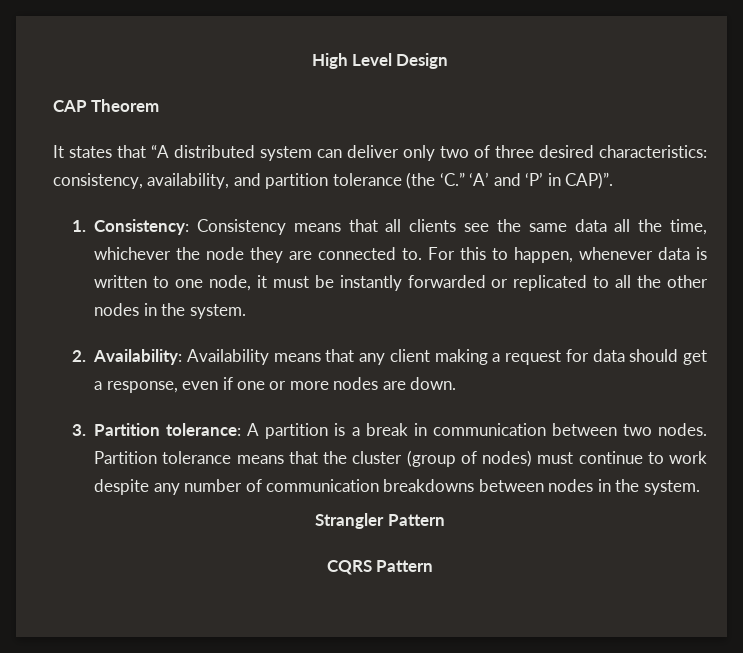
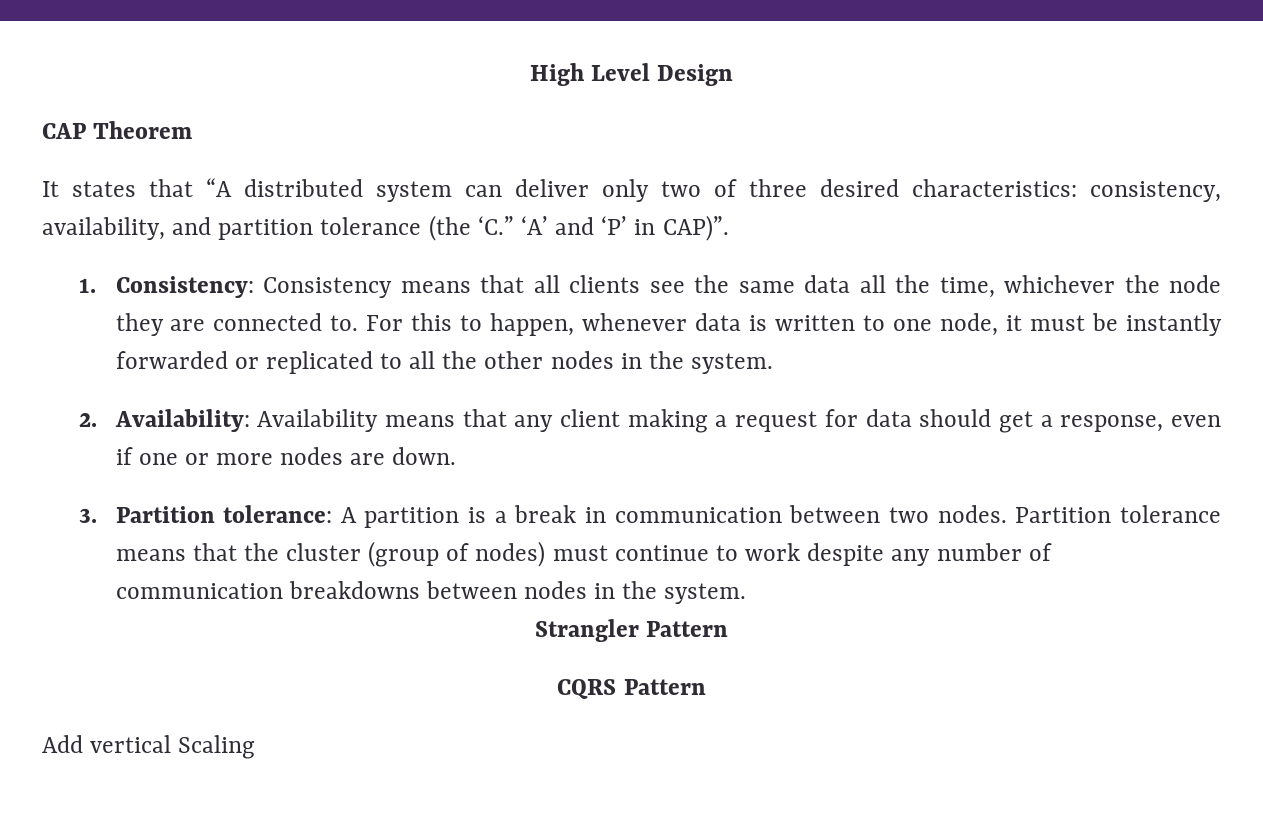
+ Add vertical Scaling

